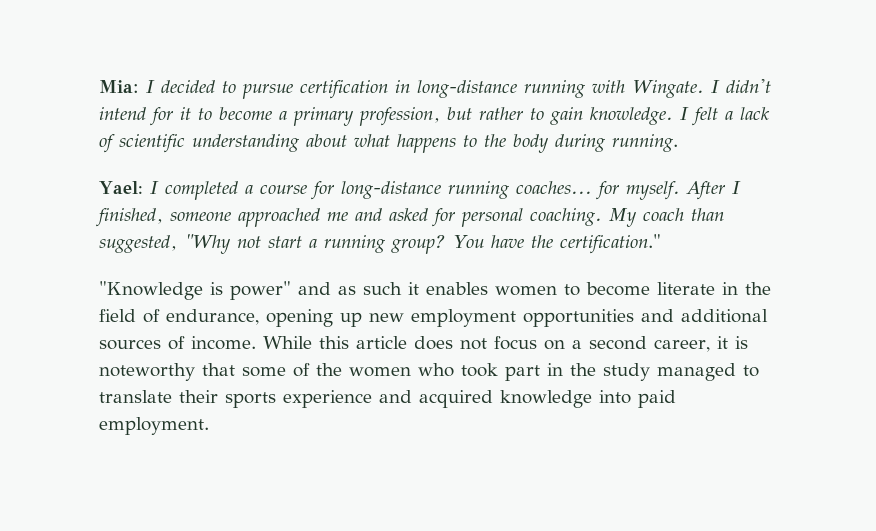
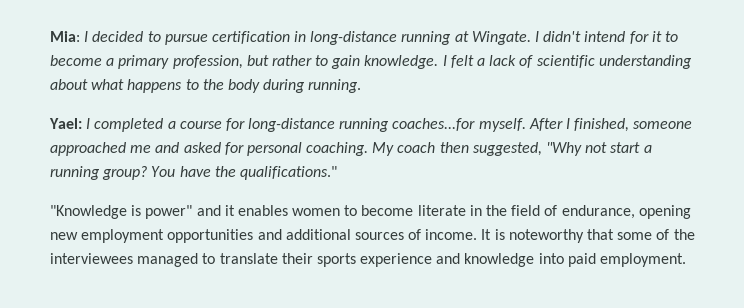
- Mia: I decided to pursue certification in long-distance running with Wingate.
+ Mia: I decided to pursue certification in long-distance running at Wingate.
- Yael: I completed a course for long-distance running coaches... for myself.
+ Yael: I completed a course for long-distance running coaches...for myself.
- My coach than suggested, "Why not start a running group?
+ My coach then suggested, "Why not start a running group?
- You have the certification."
+ You have the qualifications."
- "Knowledge is power" and as such it enables women to become literate in the field of endurance, opening up new employment opportunities and additional sources of income.
+ "Knowledge is power" and it enables women to become literate in the field of endurance, opening new employment opportunities and additional sources of income.
- While this article does not focus on a second career, it is noteworthy that some of the women who took part in the study managed to translate their sports experience and acquired knowledge into paid employment.
+ It is noteworthy that some of the interviewees managed to translate their sports experience and knowledge into paid employment.

